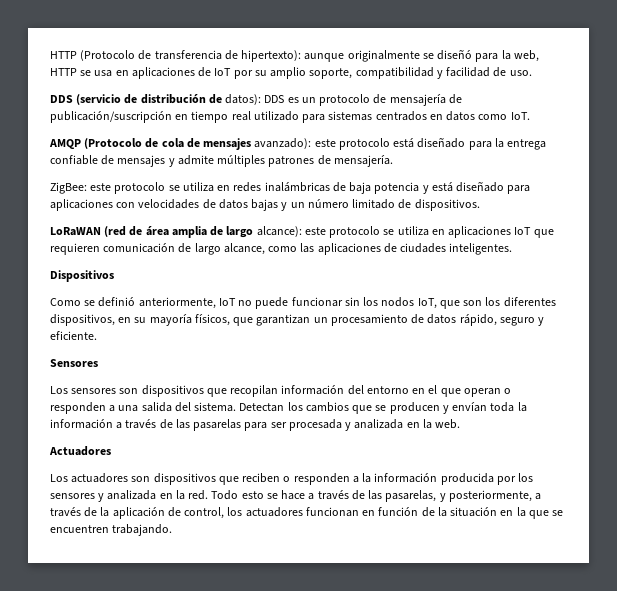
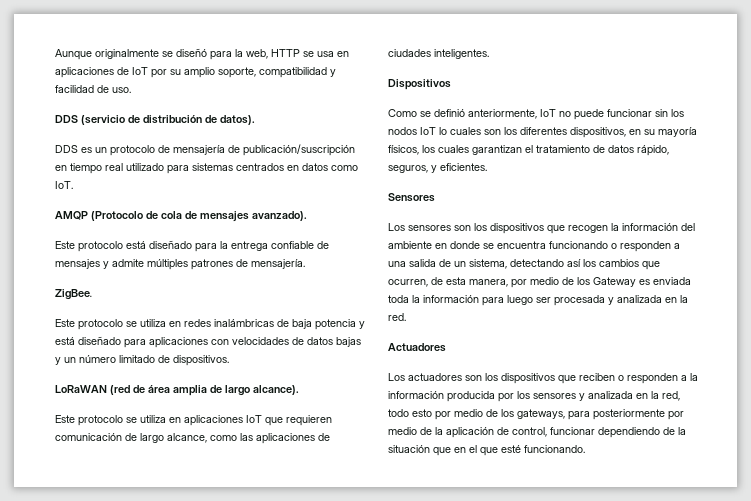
- HTTP (Protocolo de transferencia de hipertexto): aunque originalmente se diseñó para la web, HTTP se usa en aplicaciones de IoT por su amplio soporte, compatibilidad y facilidad de uso.
+ Aunque originalmente se diseñó para la web, HTTP se usa en aplicaciones de IoT por su amplio soporte, compatibilidad y facilidad de uso.
- DDS (servicio de distribución de datos): DDS es un protocolo de mensajería de publicación/suscripción en tiempo real utilizado para sistemas centrados en datos como IoT.
+ DDS (servicio de distribución de datos).
+ DDS es un protocolo de mensajería de publicación/suscripción en tiempo real utilizado para sistemas centrados en datos como IoT.
- AMQP (Protocolo de cola de mensajes avanzado): este protocolo está diseñado para la entrega confiable de mensajes y admite múltiples patrones de mensajería.
+ AMQP (Protocolo de cola de mensajes avanzado).
+ Este protocolo está diseñado para la entrega confiable de mensajes y admite múltiples patrones de mensajería.
- ZigBee: este protocolo se utiliza en redes inalámbricas de baja potencia y está diseñado para aplicaciones con velocidades de datos bajas y un número limitado de dispositivos.
+ ZigBee.
+ Este protocolo se utiliza en redes inalámbricas de baja potencia y está diseñado para aplicaciones con velocidades de datos bajas y un número limitado de dispositivos.
- LoRaWAN (red de área amplia de largo alcance): este protocolo se utiliza en aplicaciones IoT que requieren comunicación de largo alcance, como las aplicaciones de ciudades inteligentes.
+ LoRaWAN (red de área amplia de largo alcance).
+ Este protocolo se utiliza en aplicaciones IoT que requieren comunicación de largo alcance, como las aplicaciones de ciudades inteligentes.
- Como se definió anteriormente, IoT no puede funcionar sin los nodos IoT, que son los diferentes dispositivos, en su mayoría físicos, que garantizan un procesamiento de datos rápido, seguro y eficiente.
+ Como se definió anteriormente, IoT no puede funcionar sin los nodos IoT lo cuales son los diferentes dispositivos, en su mayoría físicos, los cuales garantizan el tratamiento de datos rápido, seguros, y eficientes.
- Los sensores son dispositivos que recopilan información del entorno en el que operan o responden a una salida del sistema. Detectan los cambios que se producen y envían toda la información a través de las pasarelas para ser procesada y analizada en la web.
+ Los sensores son los dispositivos que recogen la información del ambiente en donde se encuentra funcionando o responden a una salida de un sistema, detectando así los cambios que ocurren, de esta manera, por medio de los Gateway es enviada toda la información para luego ser procesada y analizada en la red.
- Los actuadores son dispositivos que reciben o responden a la información producida por los sensores y analizada en la red. Todo esto se hace a través de las pasarelas, y posteriormente, a través de la aplicación de control, los actuadores funcionan en función de la situación en la que se encuentren trabajando.
+ Los actuadores son los dispositivos que reciben o responden a la información producida por los sensores y analizada en la red, todo esto por medio de los gateways, para posteriormente por medio de la aplicación de control, funcionar dependiendo de la situación que en el que esté funcionando.

